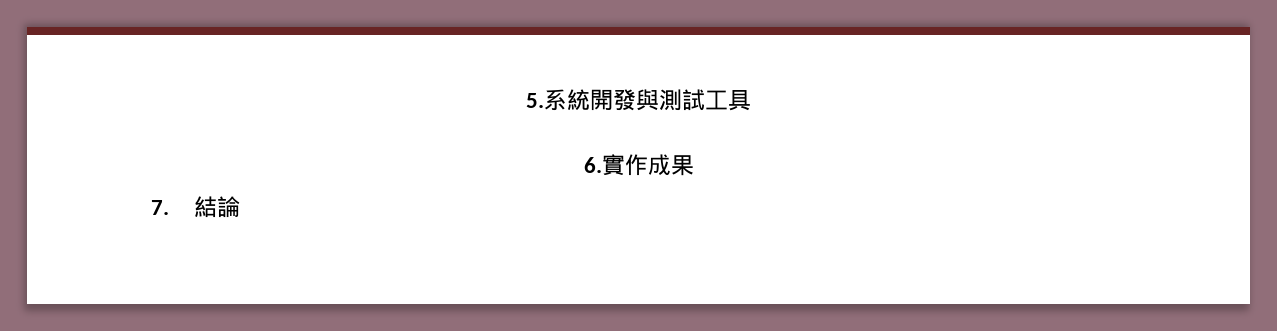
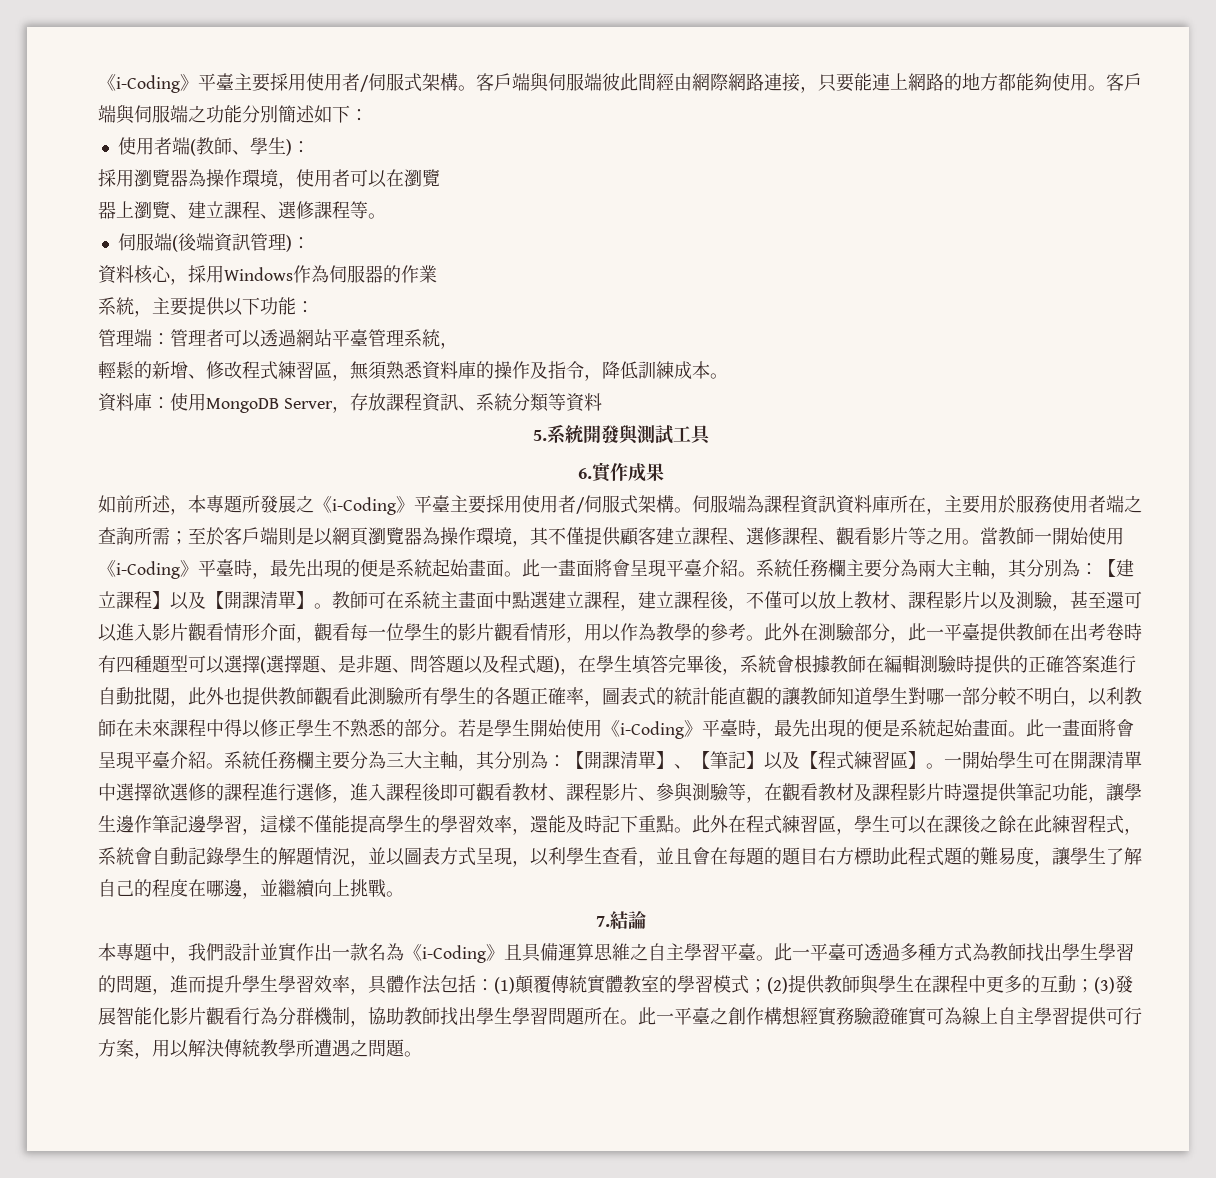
+ 《i-Coding》平臺主要採用使用者/伺服式架構。客戶端與伺服端彼此間經由網際網路連接，只要能連上網路的地方都能夠使用。客戶端與伺服端之功能分別簡述如下：
+ 使用者端(教師、學生)：
+ 採用瀏覽器為操作環境，使用者可以在瀏覽
+ 器上瀏覽、建立課程、選修課程等。
+ 伺服端(後端資訊管理)：
+ 資料核心，採用Windows作為伺服器的作業
+ 系統，主要提供以下功能：
+ 管理端：管理者可以透過網站平臺管理系統，
+ 輕鬆的新增、修改程式練習區，無須熟悉資料庫的操作及指令，降低訓練成本。
+ 資料庫：使用MongoDB Server，存放課程資訊、系統分類等資料
+ 如前所述，本專題所發展之《i-Coding》平臺主要採用使用者/伺服式架構。伺服端為課程資訊資料庫所在，主要用於服務使用者端之查詢所需；至於客戶端則是以網頁瀏覽器為操作環境，其不僅提供顧客建立課程、選修課程、觀看影片等之用。當教師一開始使用《i-Coding》平臺時，最先出現的便是系統起始畫面。此一畫面將會呈現平臺介紹。系統任務欄主要分為兩大主軸，其分別為：【建立課程】以及【開課清單】。教師可在系統主畫面中點選建立課程，建立課程後，不僅可以放上教材、課程影片以及測驗，甚至還可以進入影片觀看情形介面，觀看每一位學生的影片觀看情形，用以作為教學的參考。此外在測驗部分，此一平臺提供教師在出考卷時有四種題型可以選擇(選擇題、是非題、問答題以及程式題)，在學生填答完畢後，系統會根據教師在編輯測驗時提供的正確答案進行自動批閱，此外也提供教師觀看此測驗所有學生的各題正確率，圖表式的統計能直觀的讓教師知道學生對哪一部分較不明白，以利教師在未來課程中得以修正學生不熟悉的部分。若是學生開始使用《i-Coding》平臺時，最先出現的便是系統起始畫面。此一畫面將會呈現平臺介紹。系統任務欄主要分為三大主軸，其分別為：【開課清單】、【筆記】以及【程式練習區】。一開始學生可在開課清單中選擇欲選修的課程進行選修，進入課程後即可觀看教材、課程影片、參與測驗等，在觀看教材及課程影片時還提供筆記功能，讓學生邊作筆記邊學習，這樣不僅能提高學生的學習效率，還能及時記下重點。此外在程式練習區，學生可以在課後之餘在此練習程式，系統會自動記錄學生的解題情況，並以圖表方式呈現，以利學生查看，並且會在每題的題目右方標助此程式題的難易度，讓學生了解自己的程度在哪邊，並繼續向上挑戰。
  7.結論
+ 本專題中，我們設計並實作出一款名為《i-Coding》且具備運算思維之自主學習平臺。此一平臺可透過多種方式為教師找出學生學習的問題，進而提升學生學習效率，具體作法包括：(1)顛覆傳統實體教室的學習模式；(2)提供教師與學生在課程中更多的互動；(3)發展智能化影片觀看行為分群機制，協助教師找出學生學習問題所在。此一平臺之創作構想經實務驗證確實可為線上自主學習提供可行方案，用以解決傳統教學所遭遇之問題。

